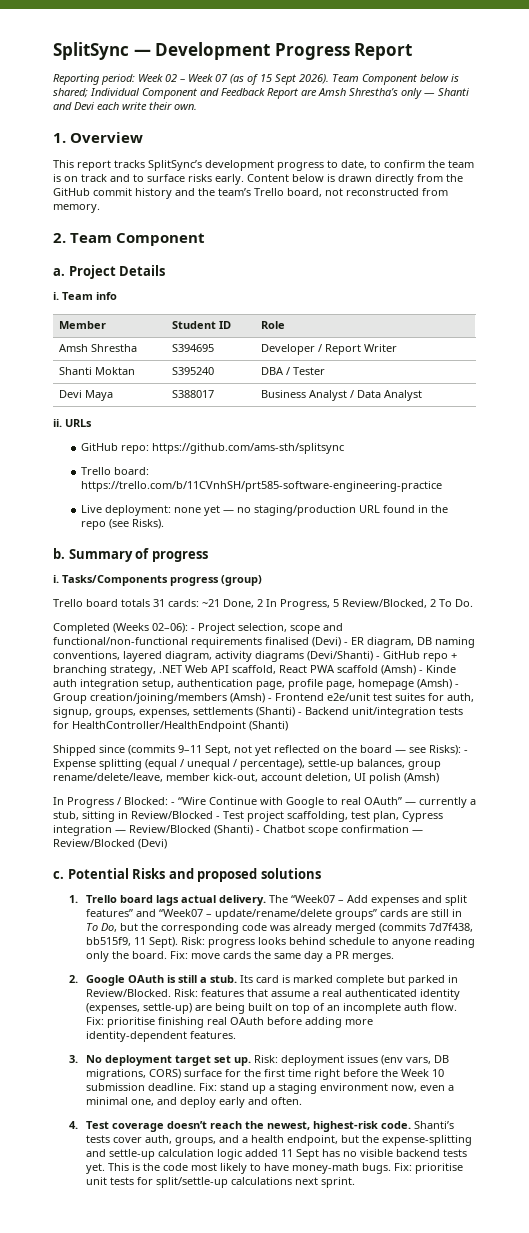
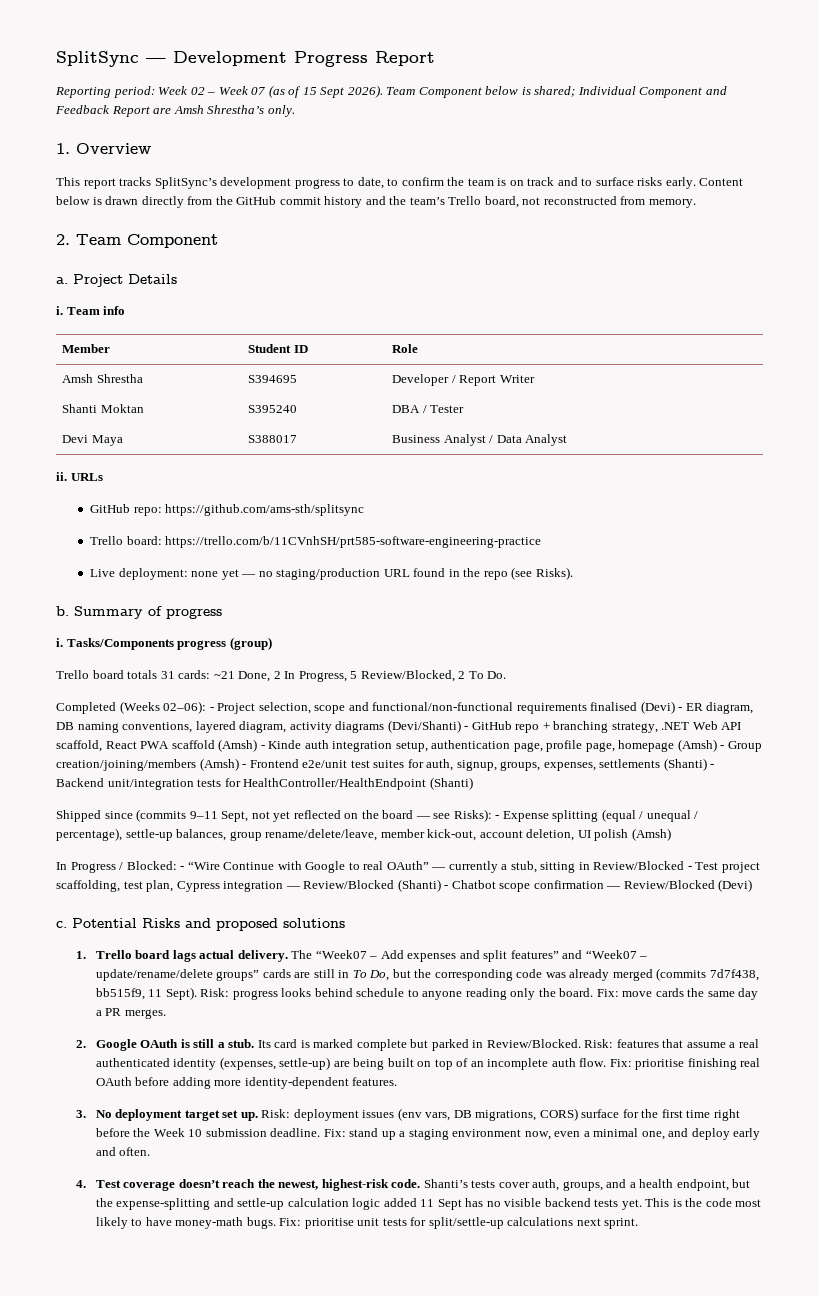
- Team Component below is shared; Individual Component and Feedback Report are Amsh Shrestha’s only — Shanti and Devi each write their own.
+ Team Component below is shared; Individual Component and Feedback Report are Amsh Shrestha’s only.

